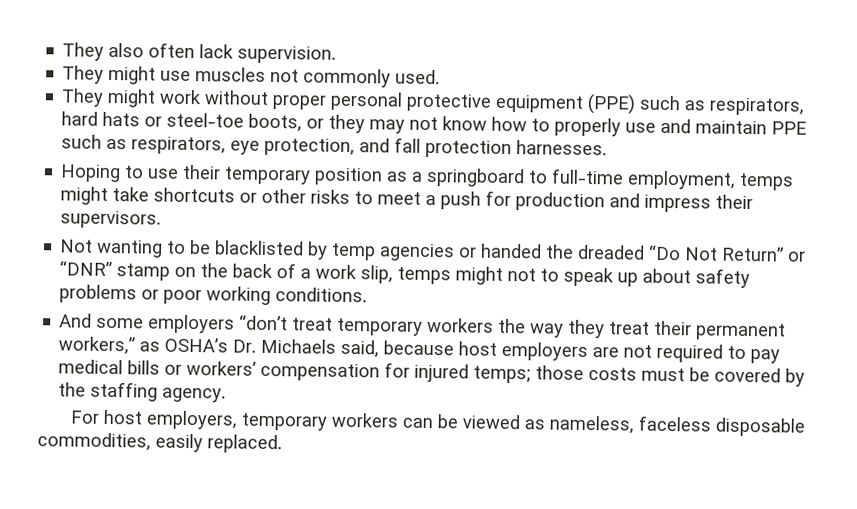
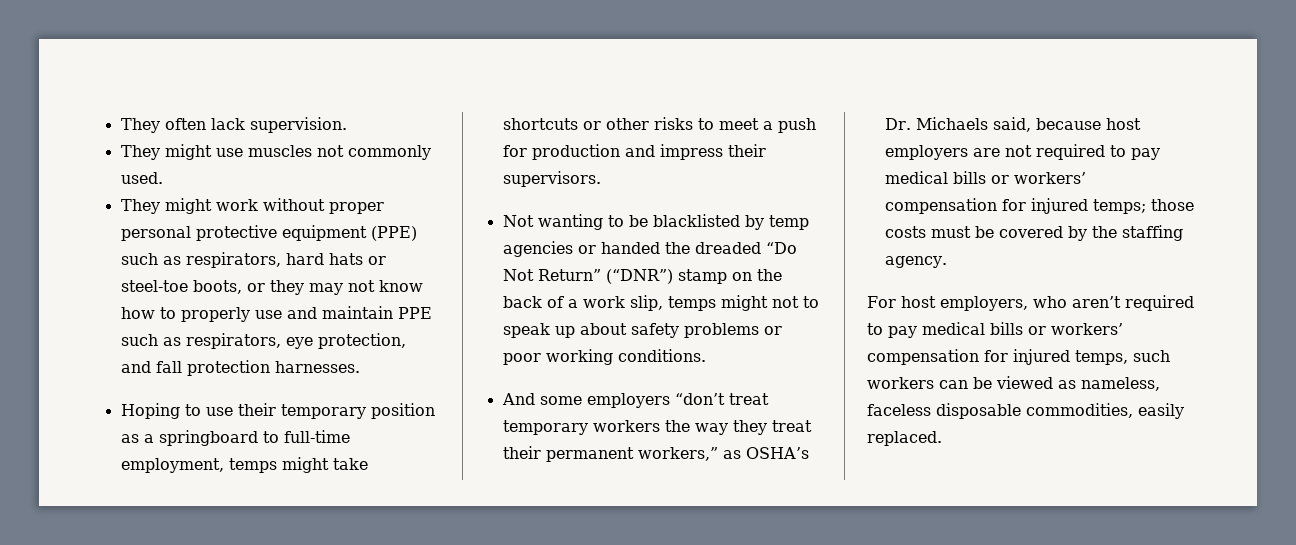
- They also often lack supervision.
+ They often lack supervision.
- Not wanting to be blacklisted by temp agencies or handed the dreaded “Do Not Return” or “DNR” stamp on the back of a work slip, temps might not to speak up about safety problems or poor working conditions.
+ Not wanting to be blacklisted by temp agencies or handed the dreaded “Do Not Return” (“DNR”) stamp on the back of a work slip, temps might not to speak up about safety problems or poor working conditions.
- For host employers, temporary workers can be viewed as nameless, faceless disposable commodities, easily replaced.
+ For host employers, who aren’t required to pay medical bills or workers’ compensation for injured temps, such workers can be viewed as nameless, faceless disposable commodities, easily replaced.

